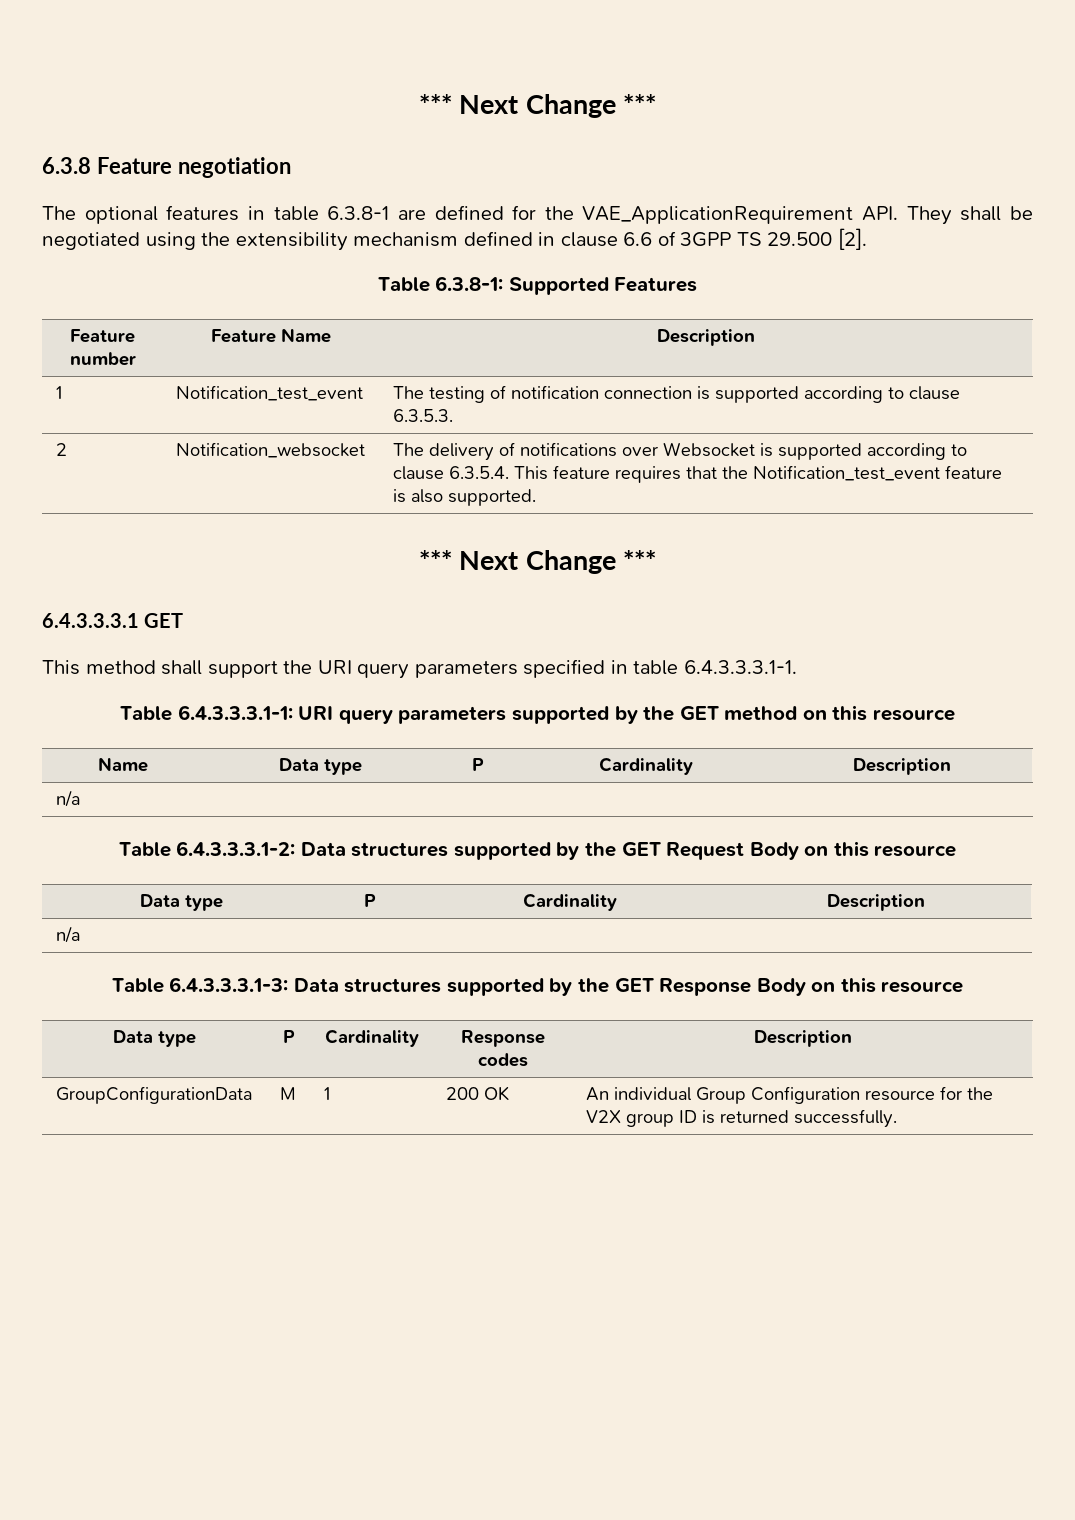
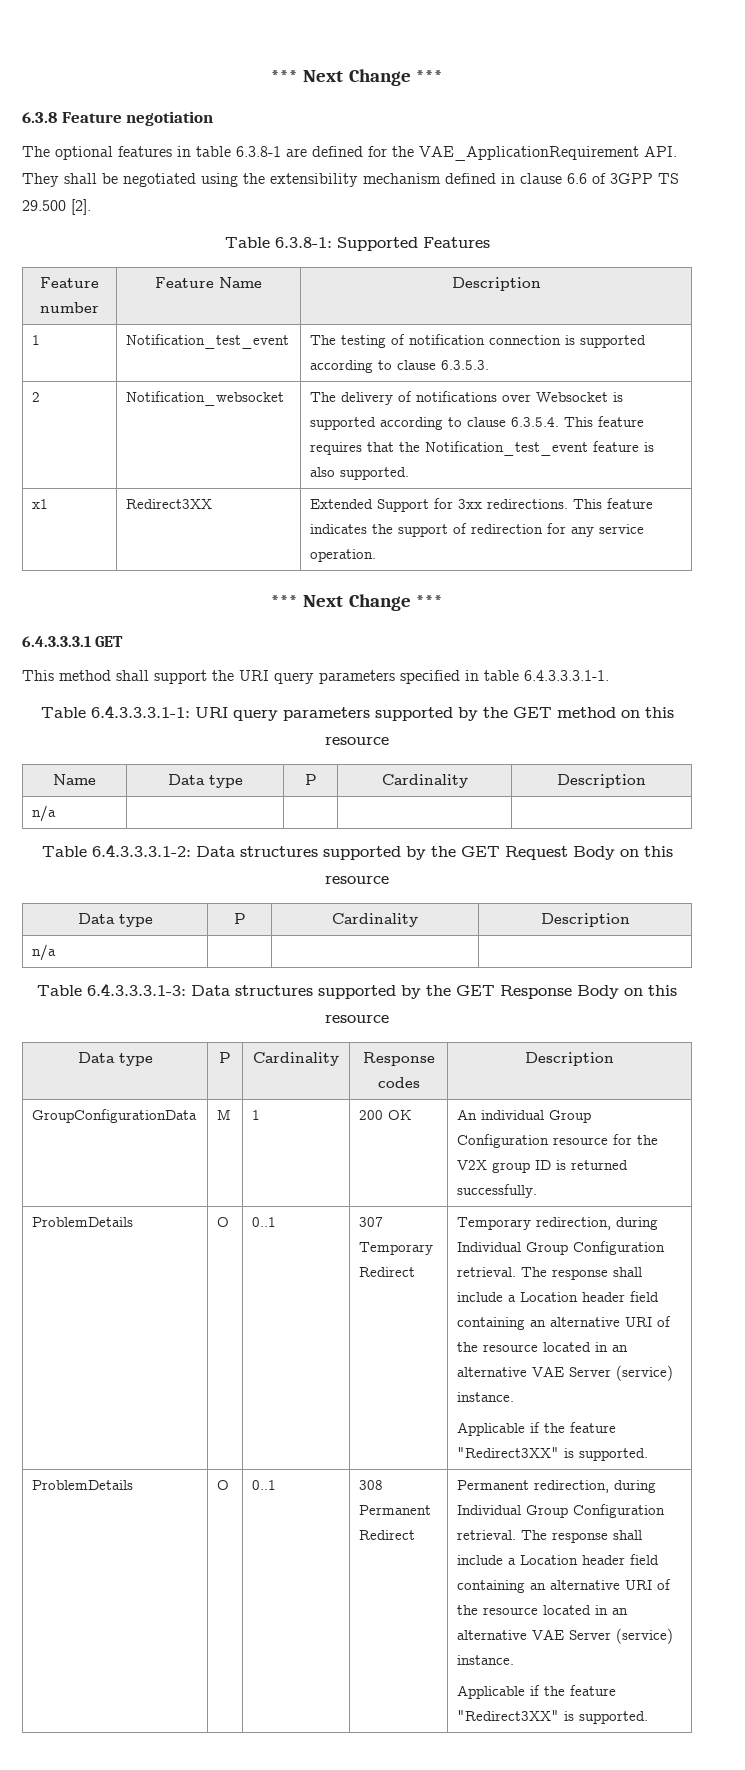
+ x1 | Redirect3XX | Extended Support for 3xx redirections. This feature indicates the support of redirection for any service operation.
+ ProblemDetails | O | 0..1 | 307 Temporary Redirect | Temporary redirection, during Individual Group Configuration retrieval. The response shall include a Location header field containing an alternative URI of the resource located in an alternative VAE Server (service) instance.
+ Applicable if the feature "Redirect3XX" is supported.
+ ProblemDetails | O | 0..1 | 308 Permanent Redirect | Permanent redirection, during Individual Group Configuration retrieval. The response shall include a Location header field containing an alternative URI of the resource located in an alternative VAE Server (service) instance.
+ Applicable if the feature "Redirect3XX" is supported.

